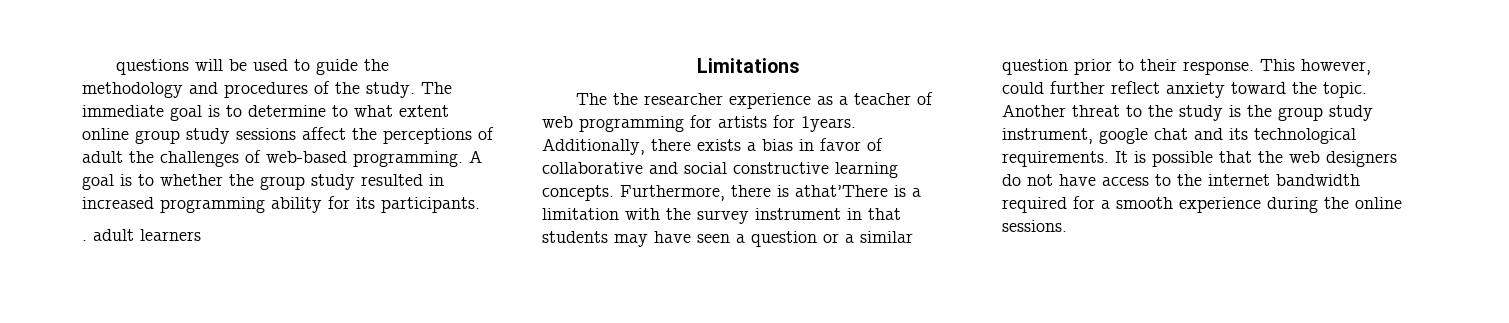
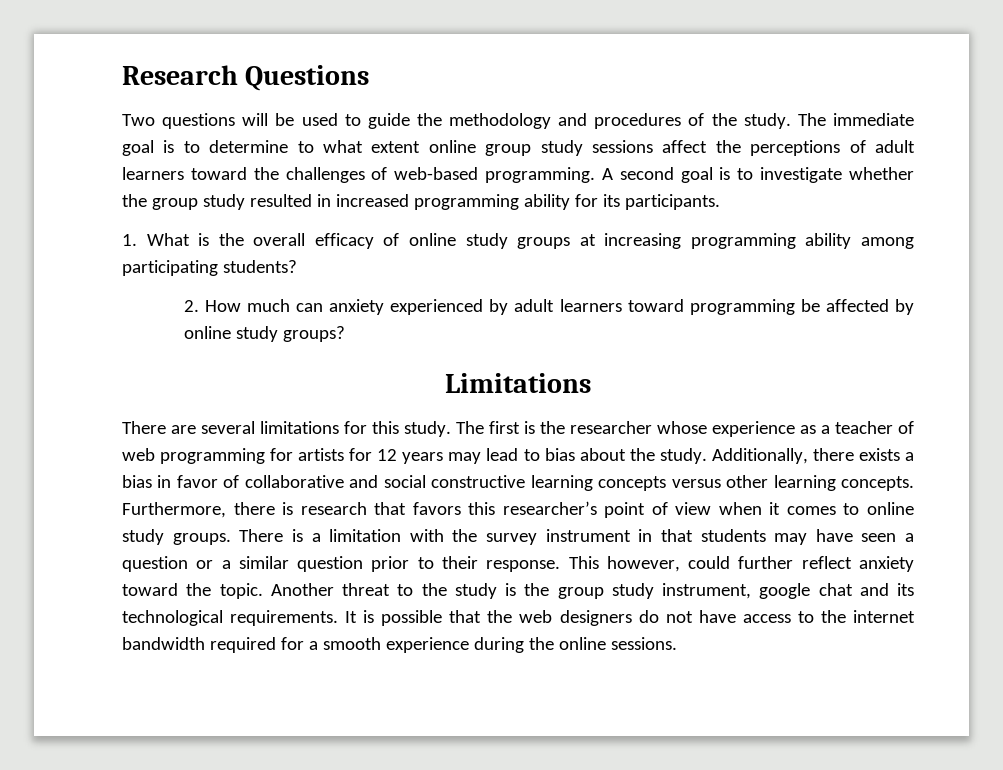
- questions will be used to guide the methodology and procedures of the study.
+ Research Questions
+ Two questions will be used to guide the methodology and procedures of the study.
- The immediate goal is to determine to what extent online group study sessions affect the perceptions of adult the challenges of web-based programming.
+ The immediate goal is to determine to what extent online group study sessions affect the perceptions of adult learners toward the challenges of web-based programming.
- A goal is to whether the group study resulted in increased programming ability for its participants.
+ A second goal is to investigate whether the group study resulted in increased programming ability for its participants.
- . adult learners
+ 1. What is the overall efficacy of online study groups at increasing programming ability among participating students?
+ 2. How much can anxiety experienced by adult learners toward programming be affected by online study groups?
  Limitations
- The the researcher experience as a teacher of web programming for artists for 1years.
+ There are several limitations for this study. The first is the researcher whose experience as a teacher of web programming for artists for 12 years may lead to bias about the study.
- Additionally, there exists a bias in favor of collaborative and social constructive learning concepts. Furthermore, there is athat’There is a limitation with the survey instrument in that students may have seen a question or a similar question prior to their response.
+ Additionally, there exists a bias in favor of collaborative and social constructive learning concepts versus other learning concepts. Furthermore, there is research that favors this researcher’s point of view when it comes to online study groups. There is a limitation with the survey instrument in that students may have seen a question or a similar question prior to their response.

